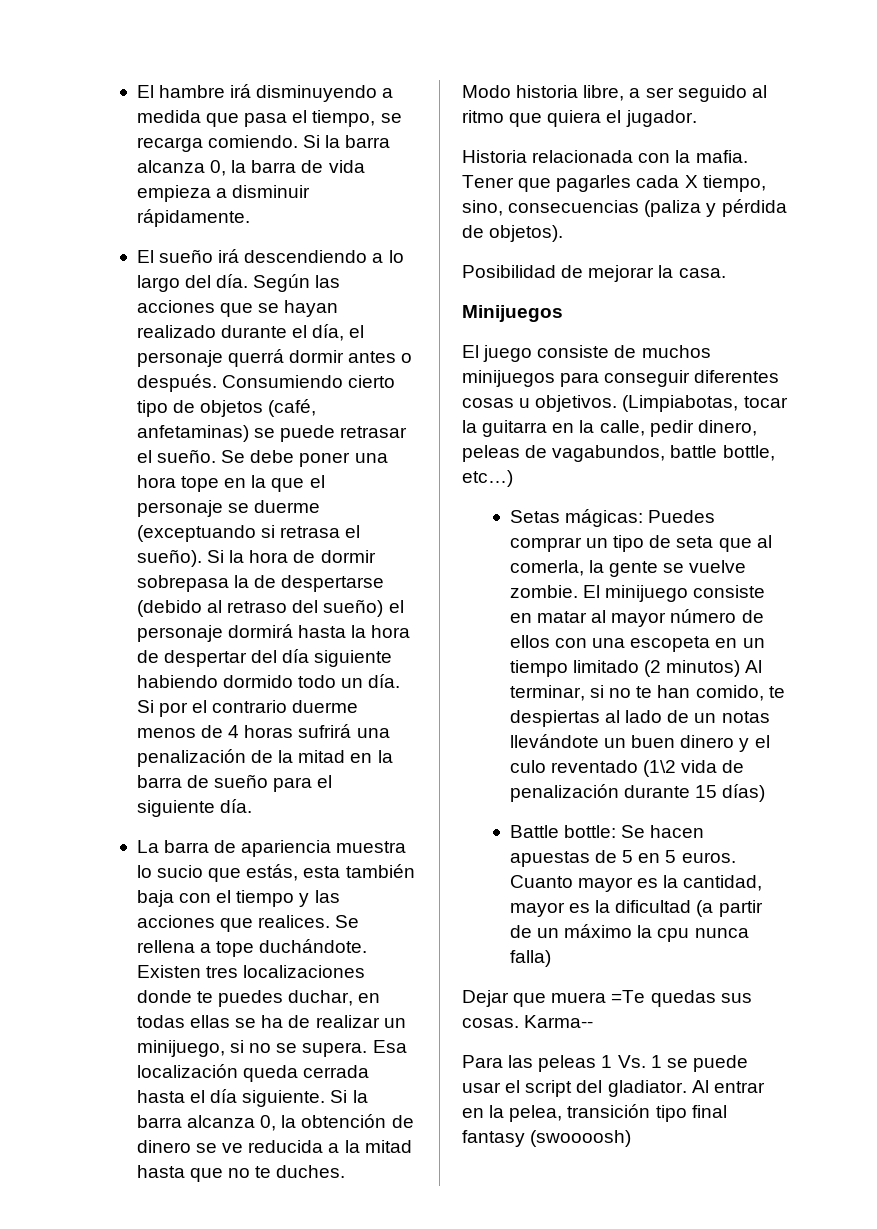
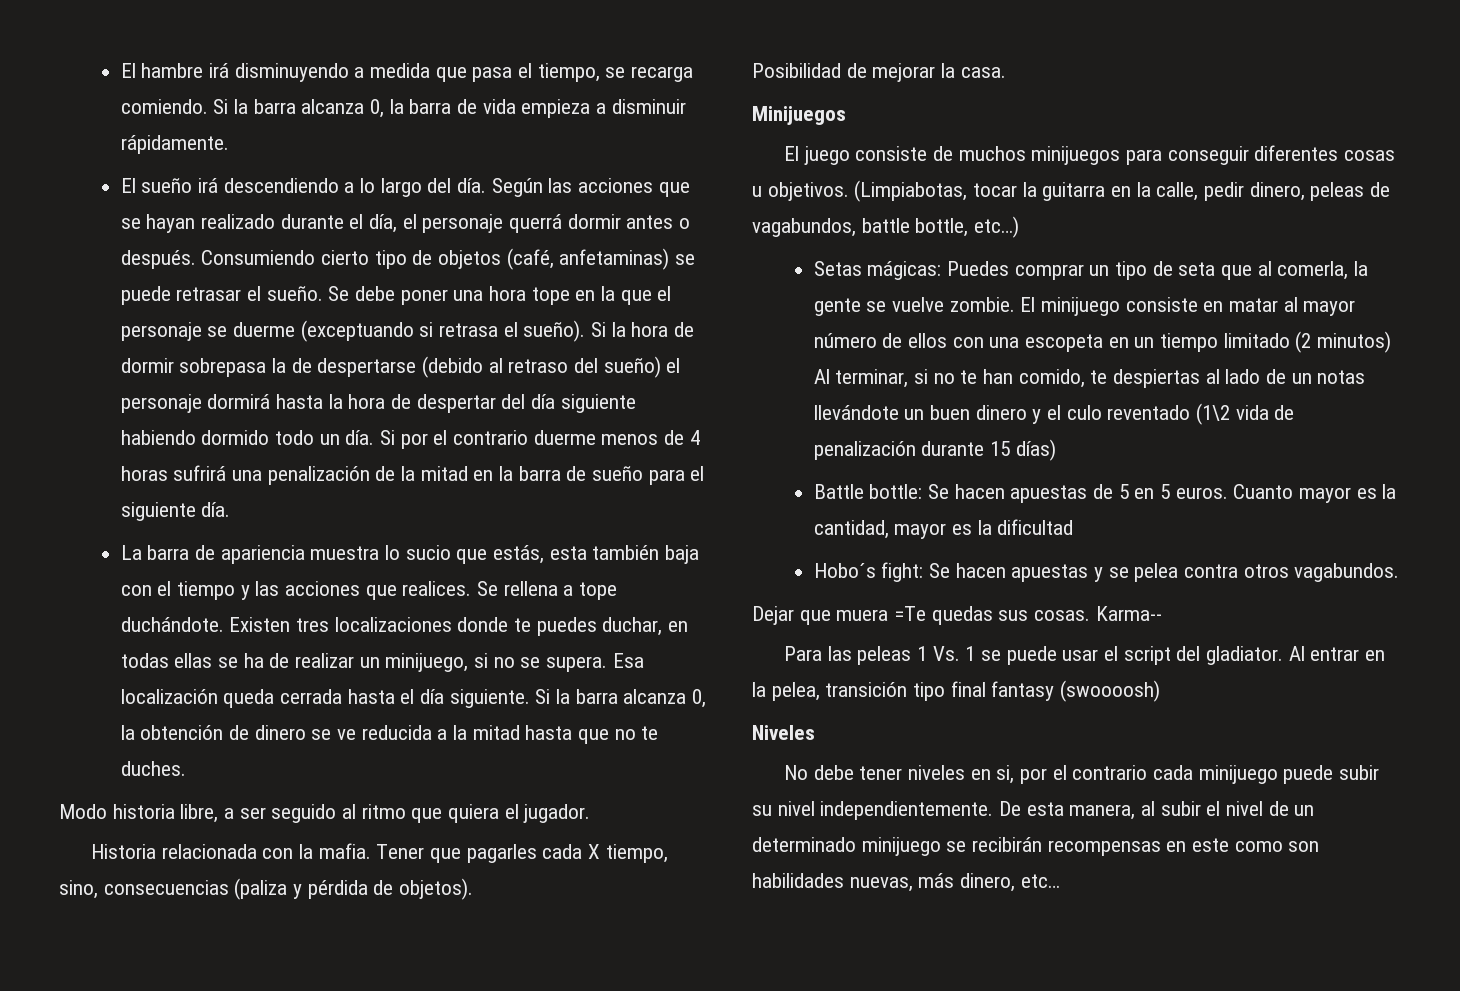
- Cuanto mayor es la cantidad, mayor es la dificultad (a partir de un máximo la cpu nunca falla)
+ Cuanto mayor es la cantidad, mayor es la dificultad
+ Hobo´s fight: Se hacen apuestas y se pelea contra otros vagabundos.
+ Niveles
+ No debe tener niveles en si, por el contrario cada minijuego puede subir su nivel independientemente. De esta manera, al subir el nivel de un determinado minijuego se recibirán recompensas en este como son habilidades nuevas, más dinero, etc…

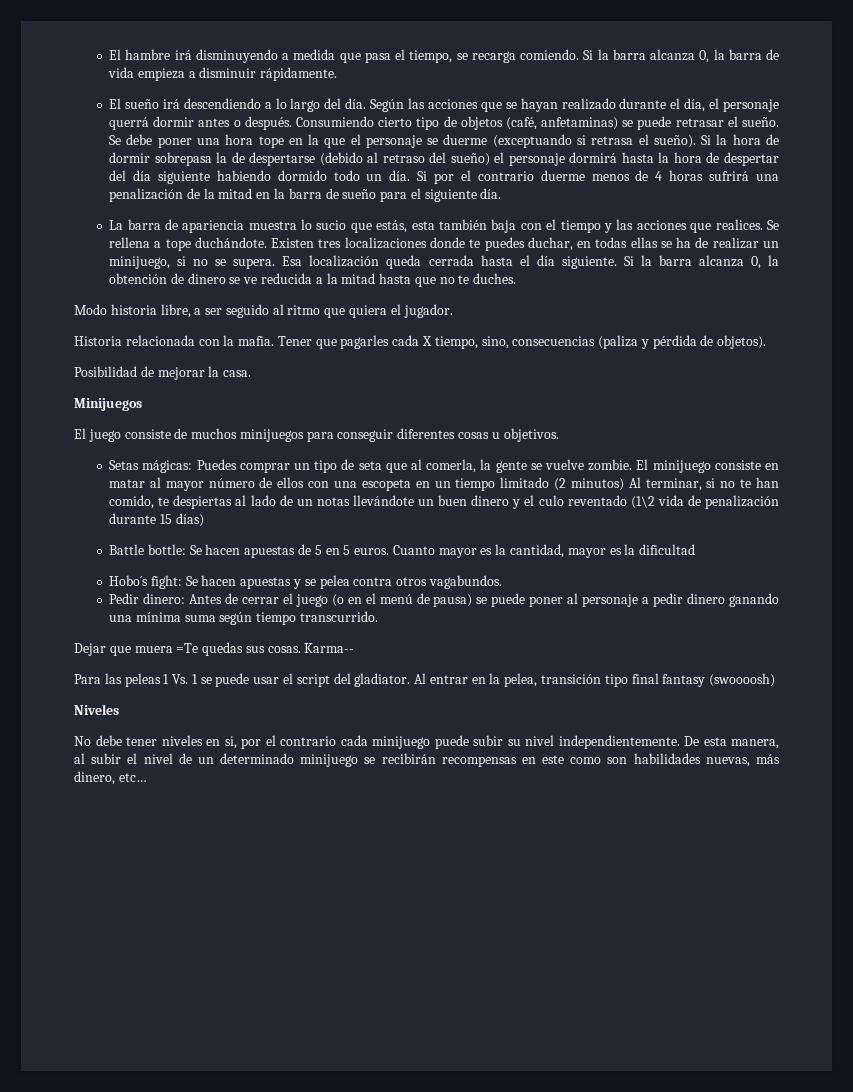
- (Limpiabotas, tocar la guitarra en la calle, pedir dinero, peleas de vagabundos, battle bottle, etc…)
+ Pedir dinero: Antes de cerrar el juego (o en el menú de pausa) se puede poner al personaje a pedir dinero ganando una mínima suma según tiempo transcurrido.

